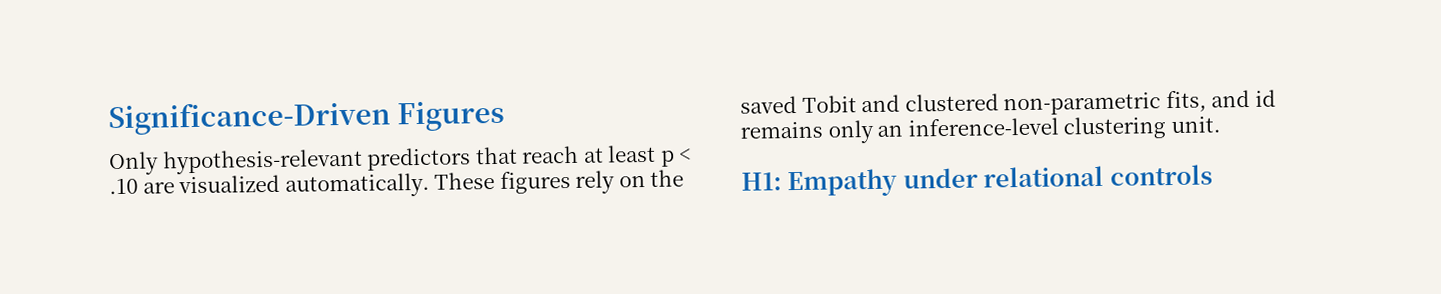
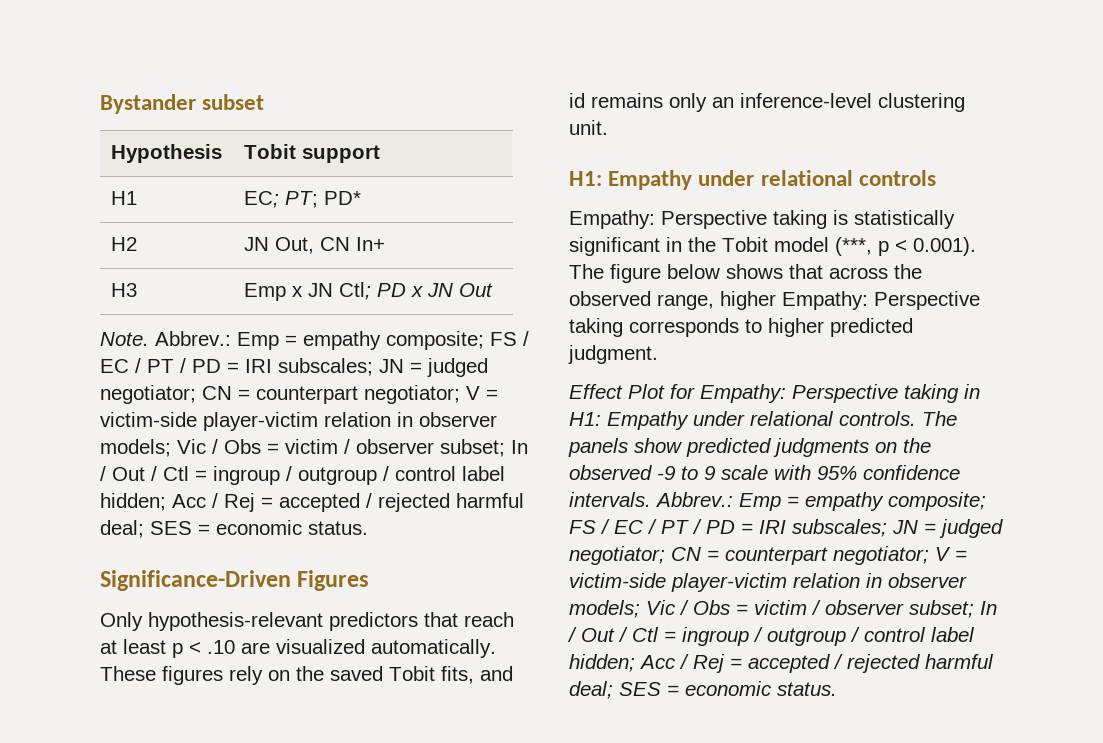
+ Bystander subset
+ Hypothesis | Tobit support
+ H1 | EC; PT; PD*
+ H2 | JN Out, CN In+
+ H3 | Emp x JN Ctl; PD x JN Out
+ Note. Abbrev.: Emp = empathy composite; FS / EC / PT / PD = IRI subscales; JN = judged negotiator; CN = counterpart negotiator; V = victim-side player-victim relation in observer models; Vic / Obs = victim / observer subset; In / Out / Ctl = ingroup / outgroup / control label hidden; Acc / Rej = accepted / rejected harmful deal; SES = economic status.
- These figures rely on the saved Tobit and clustered non-parametric fits, and id remains only an inference-level clustering unit.
+ These figures rely on the saved Tobit fits, and id remains only an inference-level clustering unit.
+ Empathy: Perspective taking is statistically significant in the Tobit model (***, p < 0.001). The figure below shows that across the observed range, higher Empathy: Perspective taking corresponds to higher predicted judgment.
+ Effect Plot for Empathy: Perspective taking in H1: Empathy under relational controls. The panels show predicted judgments on the observed -9 to 9 scale with 95% confidence intervals. Abbrev.: Emp = empathy composite; FS / EC / PT / PD = IRI subscales; JN = judged negotiator; CN = counterpart negotiator; V = victim-side player-victim relation in observer models; Vic / Obs = victim / observer subset; In / Out / Ctl = ingroup / outgroup / control label hidden; Acc / Rej = accepted / rejected harmful deal; SES = economic status.

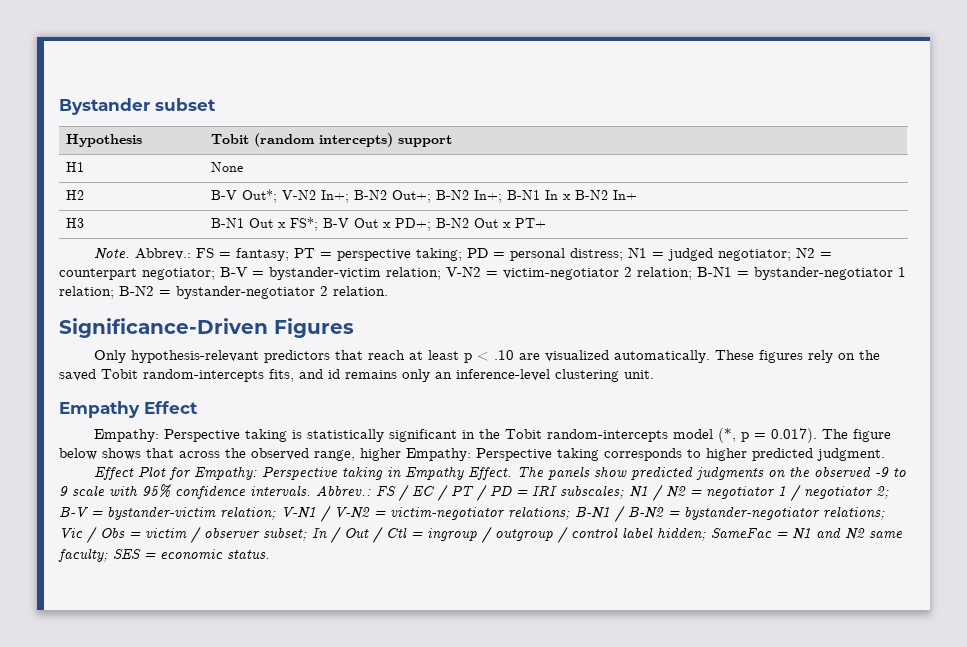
- Hypothesis | Tobit support
+ Hypothesis | Tobit (random intercepts) support
- H1 | EC; PT; PD*
- H2 | JN Out, CN In+
- H3 | Emp x JN Ctl; PD x JN Out
+ H1 | None
+ H2 | B-V Out*; V-N2 In+; B-N2 Out+; B-N2 In+; B-N1 In x B-N2 In+
+ H3 | B-N1 Out x FS*; B-V Out x PD+; B-N2 Out x PT+
- Note. Abbrev.: Emp = empathy composite; FS / EC / PT / PD = IRI subscales; JN = judged negotiator; CN = counterpart negotiator; V = victim-side player-victim relation in observer models; Vic / Obs = victim / observer subset; In / Out / Ctl = ingroup / outgroup / control label hidden; Acc / Rej = accepted / rejected harmful deal; SES = economic status.
+ Note. Abbrev.: FS = fantasy; PT = perspective taking; PD = personal distress; N1 = judged negotiator; N2 = counterpart negotiator; B-V = bystander-victim relation; V-N2 = victim-negotiator 2 relation; B-N1 = bystander-negotiator 1 relation; B-N2 = bystander-negotiator 2 relation.
- These figures rely on the saved Tobit fits, and id remains only an inference-level clustering unit.
+ These figures rely on the saved Tobit random-intercepts fits, and id remains only an inference-level clustering unit.
- H1: Empathy under relational controls
+ Empathy Effect
- Empathy: Perspective taking is statistically significant in the Tobit model (***, p < 0.001). The figure below shows that across the observed range, higher Empathy: Perspective taking corresponds to higher predicted judgment.
+ Empathy: Perspective taking is statistically significant in the Tobit random-intercepts model (*, p = 0.017). The figure below shows that across the observed range, higher Empathy: Perspective taking corresponds to higher predicted judgment.
- Effect Plot for Empathy: Perspective taking in H1: Empathy under relational controls.
+ Effect Plot for Empathy: Perspective taking in Empathy Effect.
- The panels show predicted judgments on the observed -9 to 9 scale with 95% confidence intervals. Abbrev.: Emp = empathy composite; FS / EC / PT / PD = IRI subscales; JN = judged negotiator; CN = counterpart negotiator; V = victim-side player-victim relation in observer models; Vic / Obs = victim / observer subset; In / Out / Ctl = ingroup / outgroup / control label hidden; Acc / Rej = accepted / rejected harmful deal; SES = economic status.
+ The panels show predicted judgments on the observed -9 to 9 scale with 95% confidence intervals. Abbrev.: FS / EC / PT / PD = IRI subscales; N1 / N2 = negotiator 1 / negotiator 2; B-V = bystander-victim relation; V-N1 / V-N2 = victim-negotiator relations; B-N1 / B-N2 = bystander-negotiator relations; Vic / Obs = victim / observer subset; In / Out / Ctl = ingroup / outgroup / control label hidden; SameFac = N1 and N2 same faculty; SES = economic status.

